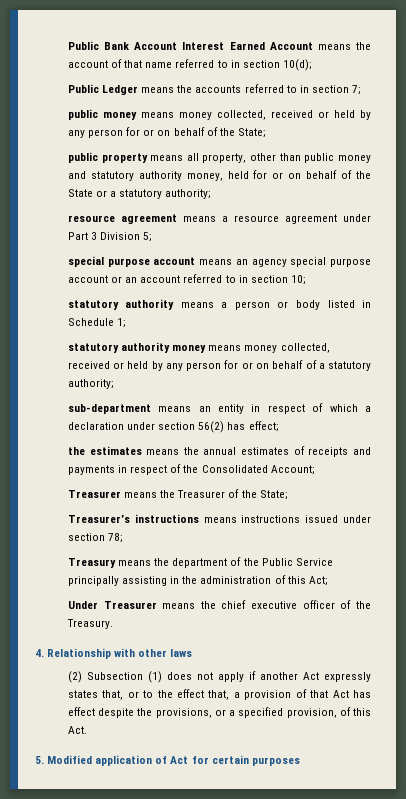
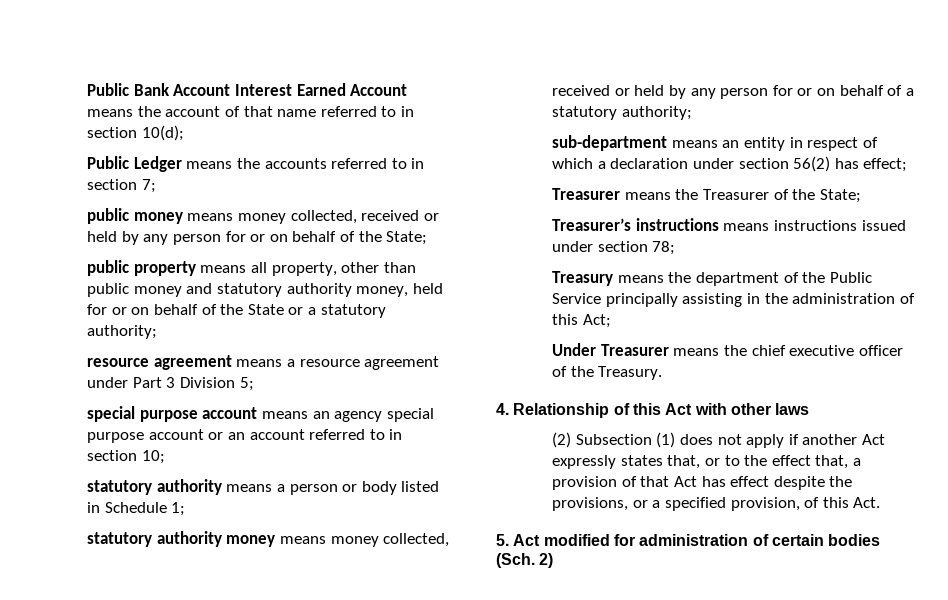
- the estimates means the annual estimates of receipts and payments in respect of the Consolidated Account;
- 4. Relationship with other laws
+ 4. Relationship of this Act with other laws
- 5. Modified application of Act for certain purposes
+ 5. Act modified for administration of certain bodies (Sch. 2)

